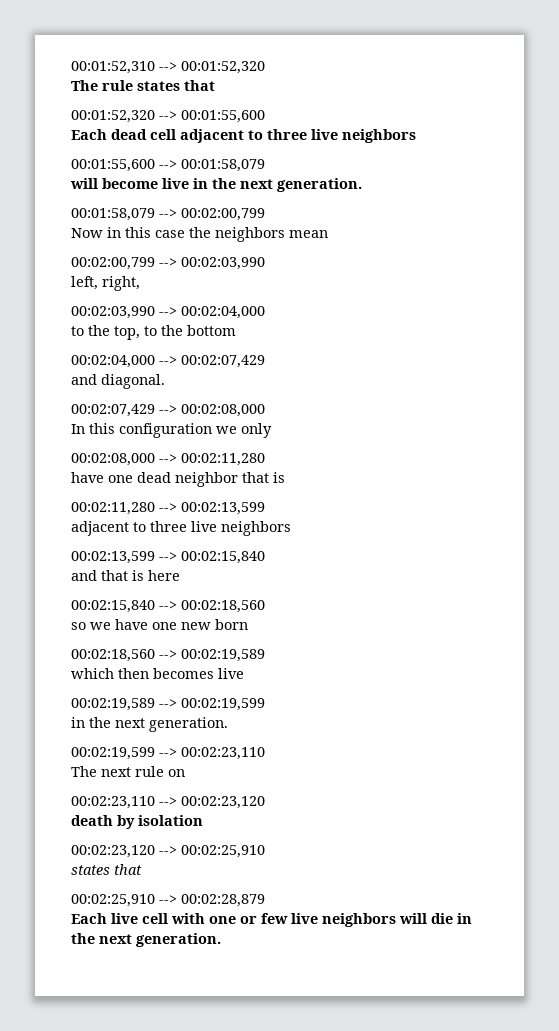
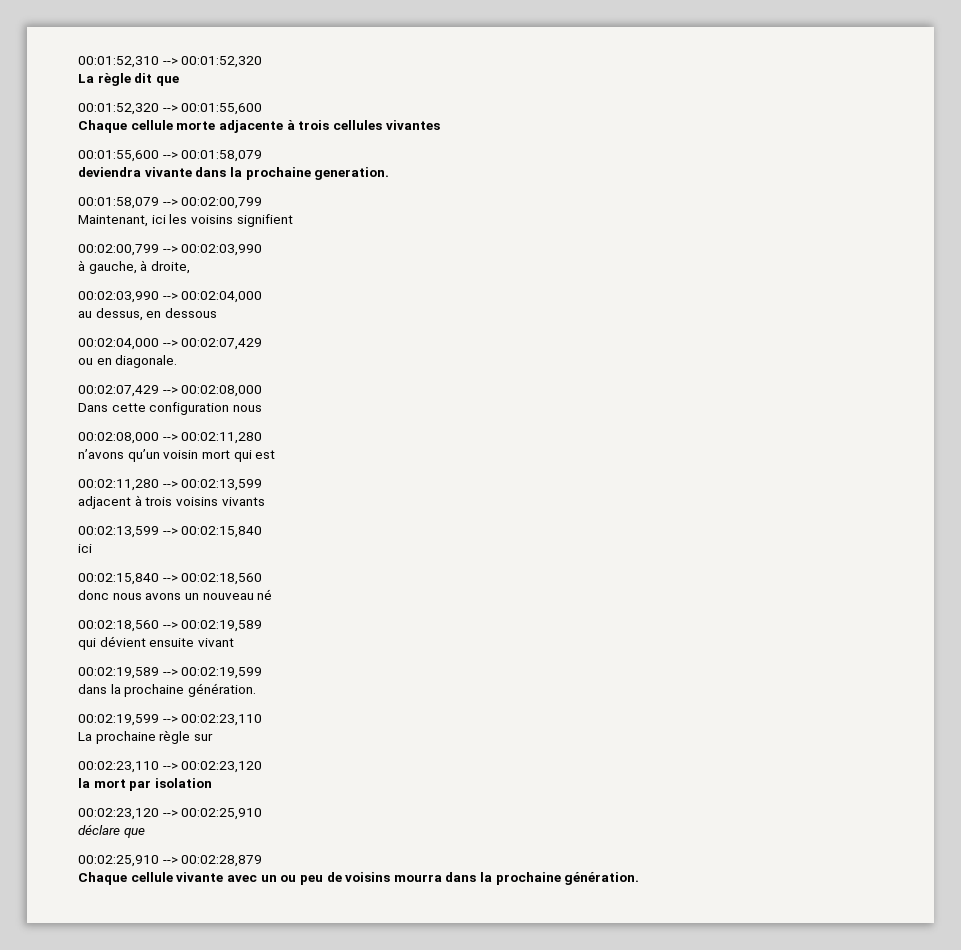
- The rule states that
+ La règle dit que
- Each dead cell adjacent to three live neighbors
+ Chaque cellule morte adjacente à trois cellules vivantes
  00:01:55,600 --> 00:01:58,079
- will become live in the next generation.
+ deviendra vivante dans la prochaine generation.
  00:01:58,079 --> 00:02:00,799
- Now in this case the neighbors mean
+ Maintenant, ici les voisins signifient
- left, right,
+ à gauche, à droite,
- to the top, to the bottom
+ au dessus, en dessous
- and diagonal.
+ ou en diagonale.
- In this configuration we only
+ Dans cette configuration nous
  00:02:08,000 --> 00:02:11,280
- have one dead neighbor that is
+ n’avons qu’un voisin mort qui est
  00:02:11,280 --> 00:02:13,599
- adjacent to three live neighbors
+ adjacent à trois voisins vivants
  00:02:13,599 --> 00:02:15,840
- and that is here
+ ici
- so we have one new born
+ donc nous avons un nouveau né
- which then becomes live
+ qui dévient ensuite vivant
  00:02:19,589 --> 00:02:19,599
- in the next generation.
+ dans la prochaine génération.
- The next rule on
+ La prochaine règle sur
- death by isolation
+ la mort par isolation
  00:02:23,120 --> 00:02:25,910
- states that
+ déclare que
- Each live cell with one or few live neighbors will die in the next generation.
+ Chaque cellule vivante avec un ou peu de voisins mourra dans la prochaine génération.

